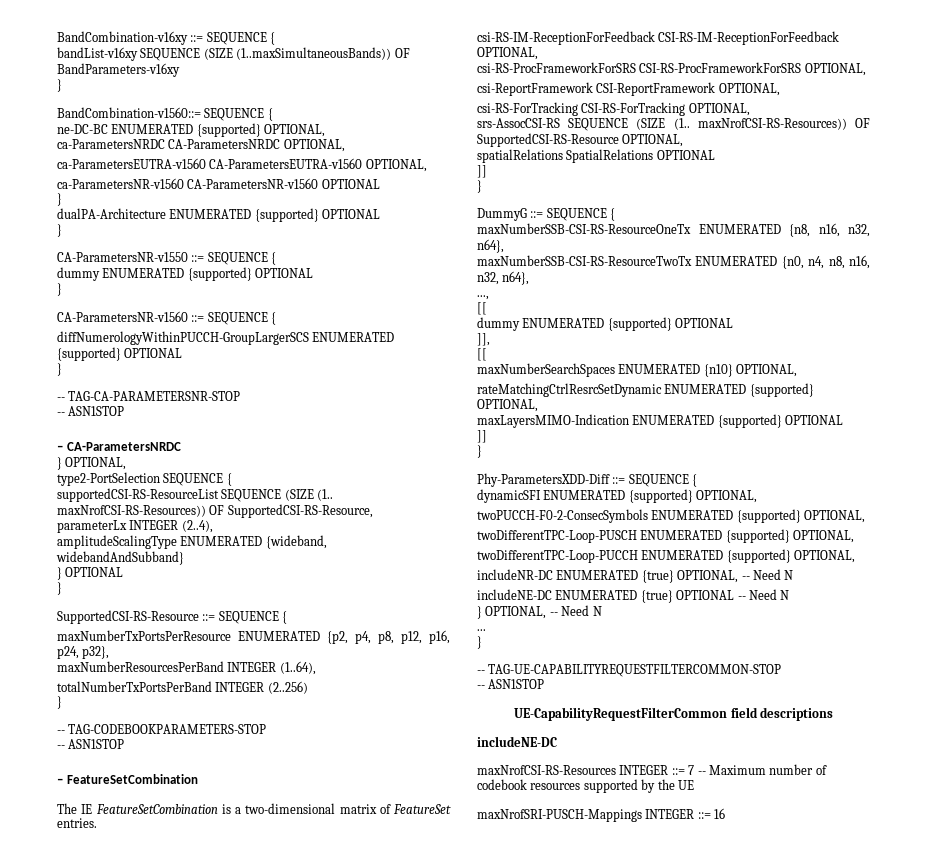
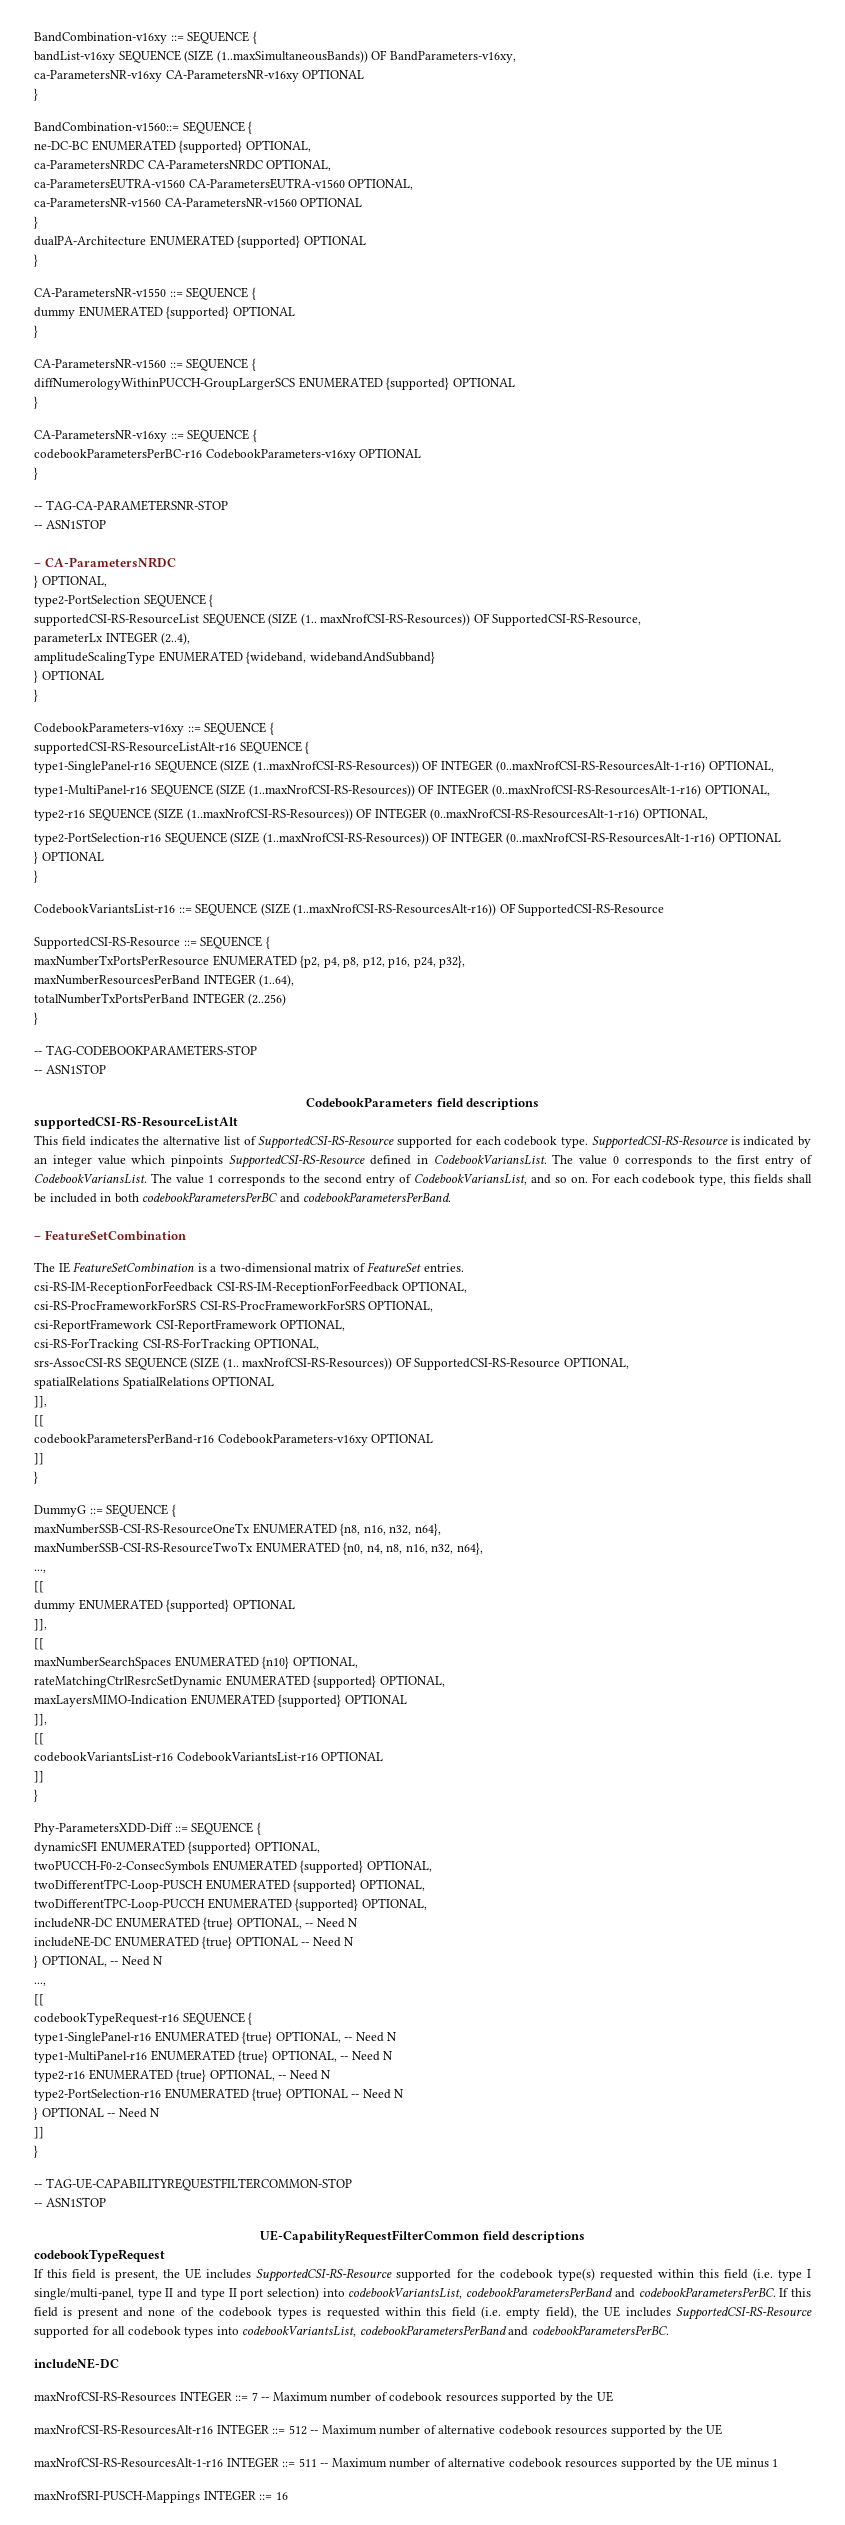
- bandList-v16xy SEQUENCE (SIZE (1..maxSimultaneousBands)) OF BandParameters-v16xy
+ bandList-v16xy SEQUENCE (SIZE (1..maxSimultaneousBands)) OF BandParameters-v16xy,
+ ca-ParametersNR-v16xy CA-ParametersNR-v16xy OPTIONAL
+ CA-ParametersNR-v16xy ::= SEQUENCE {
+ codebookParametersPerBC-r16 CodebookParameters-v16xy OPTIONAL
+ }
+ CodebookParameters-v16xy ::= SEQUENCE {
+ supportedCSI-RS-ResourceListAlt-r16 SEQUENCE {
+ type1-SinglePanel-r16 SEQUENCE (SIZE (1..maxNrofCSI-RS-Resources)) OF INTEGER (0..maxNrofCSI-RS-ResourcesAlt-1-r16) OPTIONAL,
+ type1-MultiPanel-r16 SEQUENCE (SIZE (1..maxNrofCSI-RS-Resources)) OF INTEGER (0..maxNrofCSI-RS-ResourcesAlt-1-r16) OPTIONAL,
+ type2-r16 SEQUENCE (SIZE (1..maxNrofCSI-RS-Resources)) OF INTEGER (0..maxNrofCSI-RS-ResourcesAlt-1-r16) OPTIONAL,
+ type2-PortSelection-r16 SEQUENCE (SIZE (1..maxNrofCSI-RS-Resources)) OF INTEGER (0..maxNrofCSI-RS-ResourcesAlt-1-r16) OPTIONAL
+ } OPTIONAL
+ }
+ CodebookVariantsList-r16 ::= SEQUENCE (SIZE (1..maxNrofCSI-RS-ResourcesAlt-r16)) OF SupportedCSI-RS-Resource
+ CodebookParameters field descriptions
+ supportedCSI-RS-ResourceListAlt
+ This field indicates the alternative list of SupportedCSI-RS-Resource supported for each codebook type. SupportedCSI-RS-Resource is indicated by an integer value which pinpoints SupportedCSI-RS-Resource defined in CodebookVariansList. The value 0 corresponds to the first entry of CodebookVariansList. The value 1 corresponds to the second entry of CodebookVariansList, and so on. For each codebook type, this fields shall be included in both codebookParametersPerBC and codebookParametersPerBand.
  spatialRelations SpatialRelations OPTIONAL
+ ]],
+ [[
+ codebookParametersPerBand-r16 CodebookParameters-v16xy OPTIONAL
  maxLayersMIMO-Indication ENUMERATED {supported} OPTIONAL
+ ]],
+ [[
+ codebookVariantsList-r16 CodebookVariantsList-r16 OPTIONAL
  } OPTIONAL, -- Need N
- ...
+ ...,
+ [[
+ codebookTypeRequest-r16 SEQUENCE {
+ type1-SinglePanel-r16 ENUMERATED {true} OPTIONAL, -- Need N
+ type1-MultiPanel-r16 ENUMERATED {true} OPTIONAL, -- Need N
+ type2-r16 ENUMERATED {true} OPTIONAL, -- Need N
+ type2-PortSelection-r16 ENUMERATED {true} OPTIONAL -- Need N
+ } OPTIONAL -- Need N
+ ]]
+ codebookTypeRequest
+ If this field is present, the UE includes SupportedCSI-RS-Resource supported for the codebook type(s) requested within this field (i.e. type I single/multi-panel, type II and type II port selection) into codebookVariantsList, codebookParametersPerBand and codebookParametersPerBC. If this field is present and none of the codebook types is requested within this field (i.e. empty field), the UE includes SupportedCSI-RS-Resource supported for all codebook types into codebookVariantsList, codebookParametersPerBand and codebookParametersPerBC.
+ maxNrofCSI-RS-ResourcesAlt-r16 INTEGER ::= 512 -- Maximum number of alternative codebook resources supported by the UE
+ maxNrofCSI-RS-ResourcesAlt-1-r16 INTEGER ::= 511 -- Maximum number of alternative codebook resources supported by the UE minus 1

